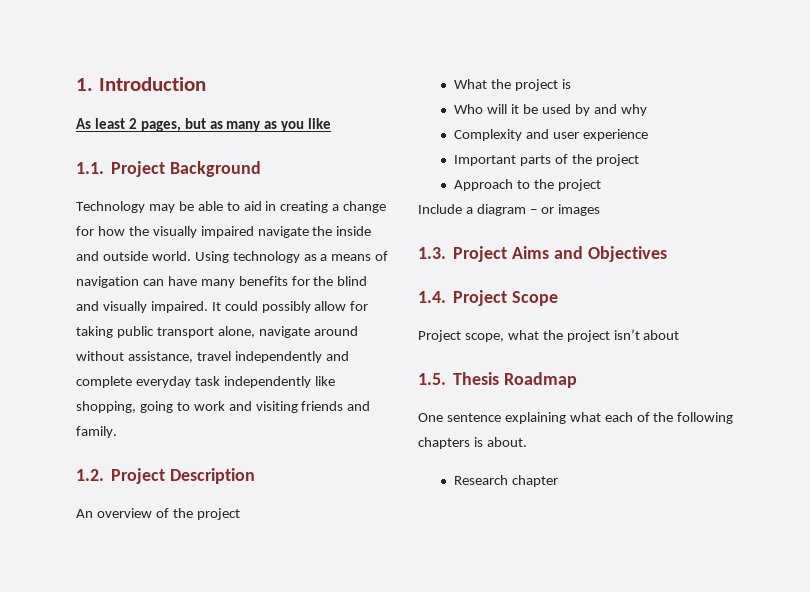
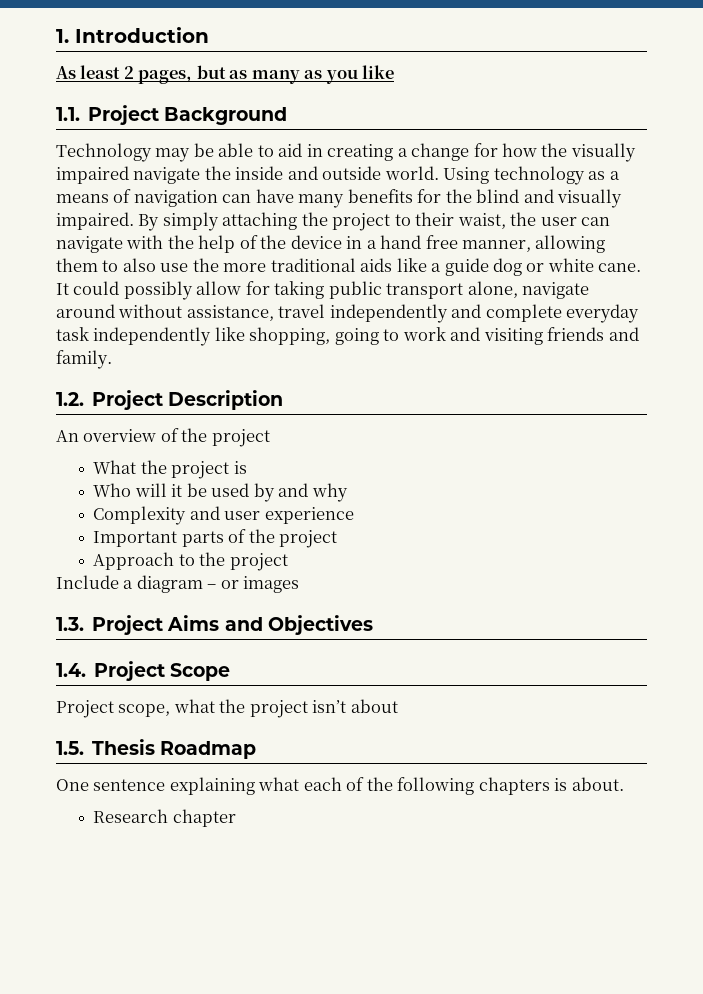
+ By simply attaching the project to their waist, the user can navigate with the help of the device in a hand free manner, allowing them to also use the more traditional aids like a guide dog or white cane.

